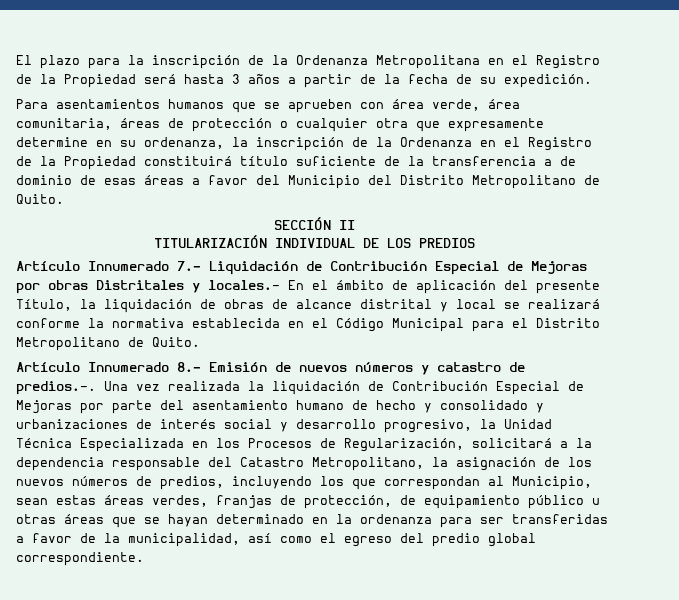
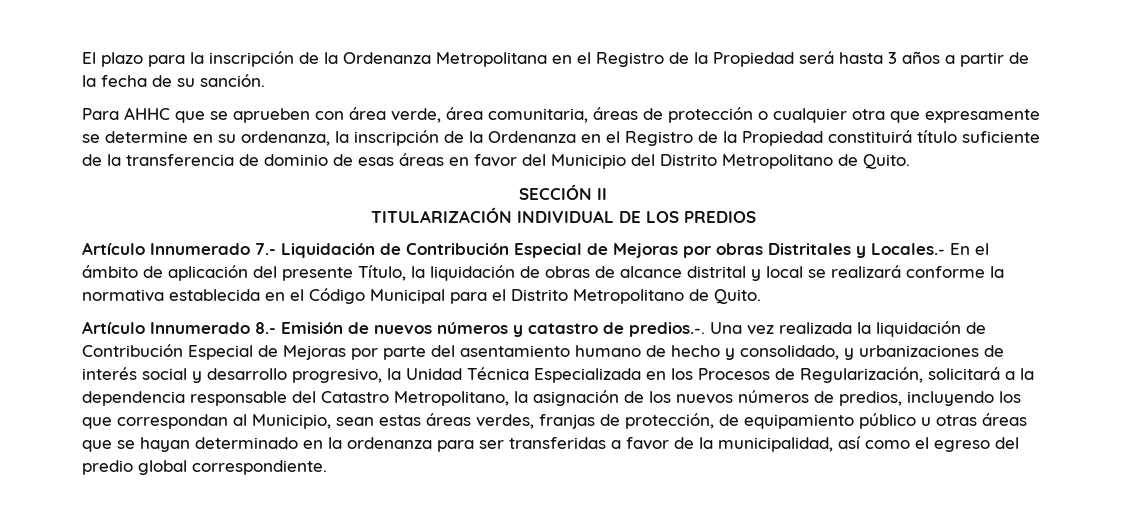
- El plazo para la inscripción de la Ordenanza Metropolitana en el Registro de la Propiedad será hasta 3 años a partir de la fecha de su expedición.
+ El plazo para la inscripción de la Ordenanza Metropolitana en el Registro de la Propiedad será hasta 3 años a partir de la fecha de su sanción.
- Para asentamientos humanos que se aprueben con área verde, área comunitaria, áreas de protección o cualquier otra que expresamente determine en su ordenanza, la inscripción de la Ordenanza en el Registro de la Propiedad constituirá título suficiente de la transferencia a de dominio de esas áreas a favor del Municipio del Distrito Metropolitano de Quito.
+ Para AHHC que se aprueben con área verde, área comunitaria, áreas de protección o cualquier otra que expresamente se determine en su ordenanza, la inscripción de la Ordenanza en el Registro de la Propiedad constituirá título suficiente de la transferencia de dominio de esas áreas en favor del Municipio del Distrito Metropolitano de Quito.
- Artículo Innumerado 7.- Liquidación de Contribución Especial de Mejoras por obras Distritales y locales.- En el ámbito de aplicación del presente Título, la liquidación de obras de alcance distrital y local se realizará conforme la normativa establecida en el Código Municipal para el Distrito Metropolitano de Quito.
+ Artículo Innumerado 7.- Liquidación de Contribución Especial de Mejoras por obras Distritales y Locales.- En el ámbito de aplicación del presente Título, la liquidación de obras de alcance distrital y local se realizará conforme la normativa establecida en el Código Municipal para el Distrito Metropolitano de Quito.
- Artículo Innumerado 8.- Emisión de nuevos números y catastro de predios.-. Una vez realizada la liquidación de Contribución Especial de Mejoras por parte del asentamiento humano de hecho y consolidado y urbanizaciones de interés social y desarrollo progresivo, la Unidad Técnica Especializada en los Procesos de Regularización, solicitará a la dependencia responsable del Catastro Metropolitano, la asignación de los nuevos números de predios, incluyendo los que correspondan al Municipio, sean estas áreas verdes, franjas de protección, de equipamiento público u otras áreas que se hayan determinado en la ordenanza para ser transferidas a favor de la municipalidad, así como el egreso del predio global correspondiente.
+ Artículo Innumerado 8.- Emisión de nuevos números y catastro de predios.-. Una vez realizada la liquidación de Contribución Especial de Mejoras por parte del asentamiento humano de hecho y consolidado, y urbanizaciones de interés social y desarrollo progresivo, la Unidad Técnica Especializada en los Procesos de Regularización, solicitará a la dependencia responsable del Catastro Metropolitano, la asignación de los nuevos números de predios, incluyendo los que correspondan al Municipio, sean estas áreas verdes, franjas de protección, de equipamiento público u otras áreas que se hayan determinado en la ordenanza para ser transferidas a favor de la municipalidad, así como el egreso del predio global correspondiente.

